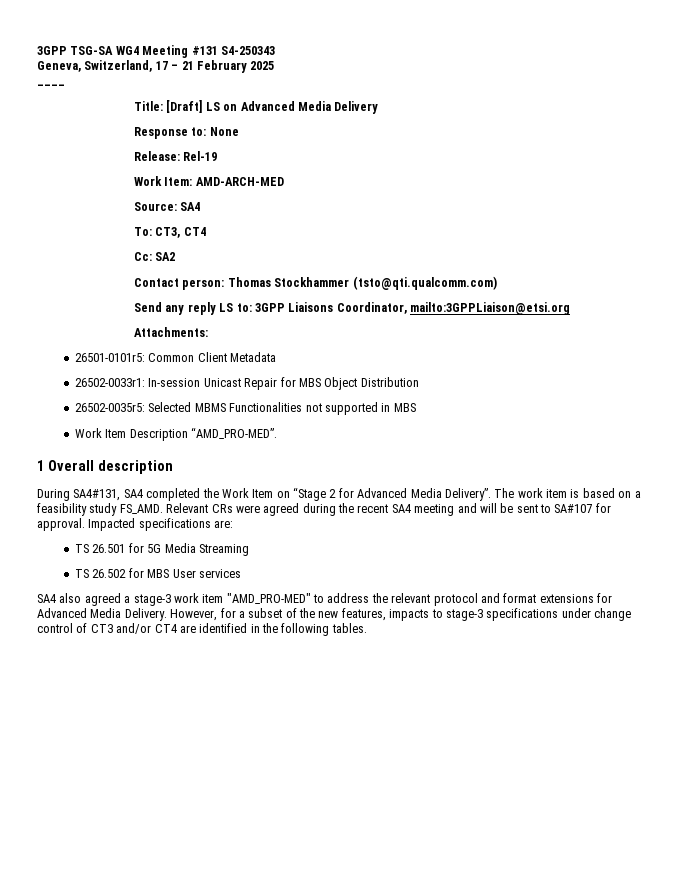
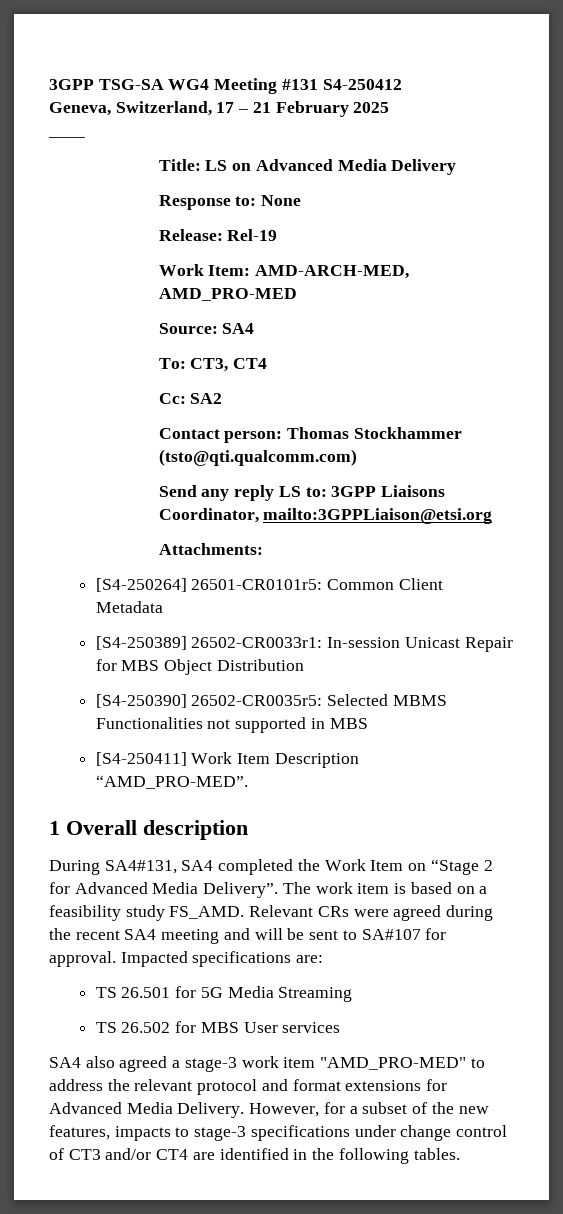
- 3GPP TSG-SA WG4 Meeting #131 S4-250343
+ 3GPP TSG-SA WG4 Meeting #131 S4-250412
- Title: [Draft] LS on Advanced Media Delivery
+ Title: LS on Advanced Media Delivery
- Work Item: AMD-ARCH-MED
+ Work Item: AMD-ARCH-MED, AMD_PRO-MED
- 26501-0101r5: Common Client Metadata
+ [S4-250264] 26501-CR0101r5: Common Client Metadata
- 26502-0033r1: In-session Unicast Repair for MBS Object Distribution
+ [S4-250389] 26502-CR0033r1: In-session Unicast Repair for MBS Object Distribution
- 26502-0035r5: Selected MBMS Functionalities not supported in MBS
+ [S4-250390] 26502-CR0035r5: Selected MBMS Functionalities not supported in MBS
- Work Item Description “AMD_PRO-MED”.
+ [S4-250411] Work Item Description “AMD_PRO-MED”.

